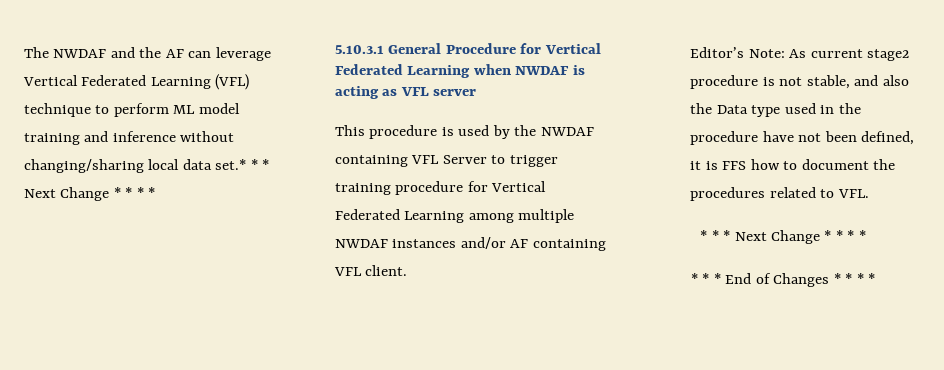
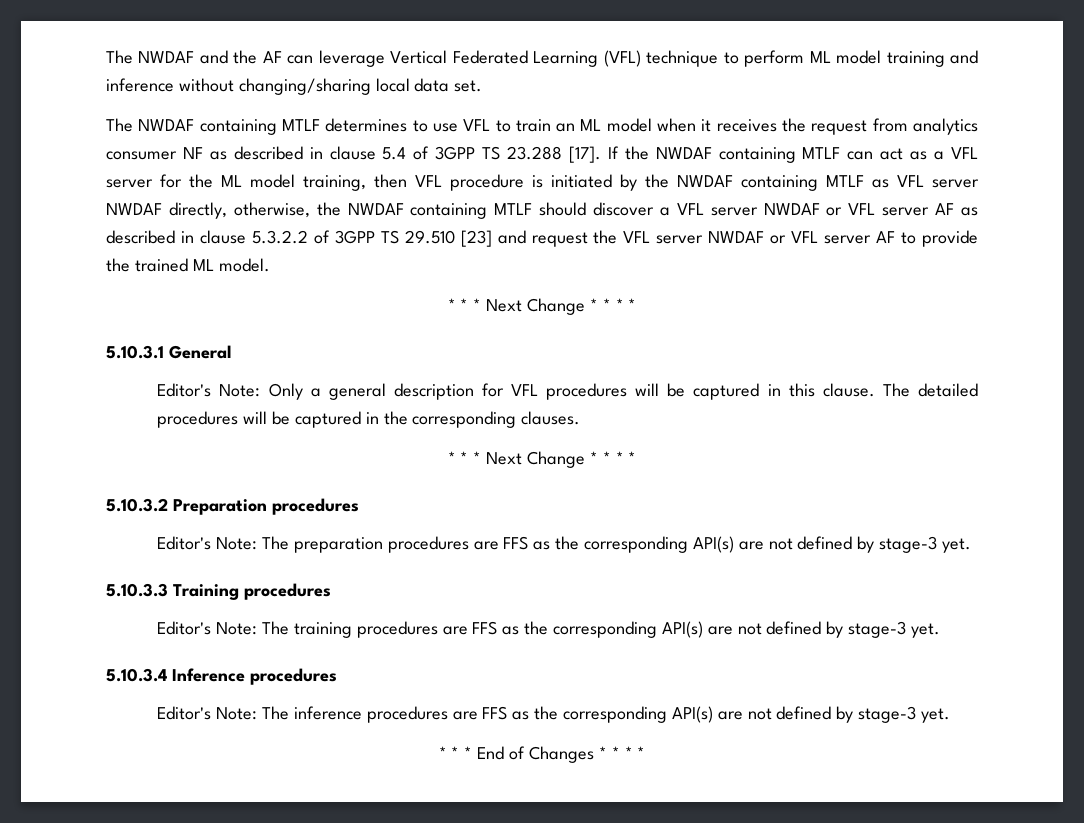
- The NWDAF and the AF can leverage Vertical Federated Learning (VFL) technique to perform ML model training and inference without changing/sharing local data set.* * * Next Change * * * *
+ The NWDAF and the AF can leverage Vertical Federated Learning (VFL) technique to perform ML model training and inference without changing/sharing local data set.
+ The NWDAF containing MTLF determines to use VFL to train an ML model when it receives the request from analytics consumer NF as described in clause 5.4 of 3GPP TS 23.288 [17]. If the NWDAF containing MTLF can act as a VFL server for the ML model training, then VFL procedure is initiated by the NWDAF containing MTLF as VFL server NWDAF directly, otherwise, the NWDAF containing MTLF should discover a VFL server NWDAF or VFL server AF as described in clause 5.3.2.2 of 3GPP TS 29.510 [23] and request the VFL server NWDAF or VFL server AF to provide the trained ML model.
+ * * * Next Change * * * *
- 5.10.3.1 General Procedure for Vertical Federated Learning when NWDAF is acting as VFL server
- This procedure is used by the NWDAF containing VFL Server to trigger training procedure for Vertical Federated Learning among multiple NWDAF instances and/or AF containing VFL client.
- Editor’s Note: As current stage2 procedure is not stable, and also the Data type used in the procedure have not been defined, it is FFS how to document the procedures related to VFL.
+ 5.10.3.1 General
+ Editor's Note: Only a general description for VFL procedures will be captured in this clause. The detailed procedures will be captured in the corresponding clauses.
  * * * Next Change * * * *
+ 5.10.3.2 Preparation procedures
+ Editor's Note: The preparation procedures are FFS as the corresponding API(s) are not defined by stage-3 yet.
+ 5.10.3.3 Training procedures
+ Editor's Note: The training procedures are FFS as the corresponding API(s) are not defined by stage-3 yet.
+ 5.10.3.4 Inference procedures
+ Editor's Note: The inference procedures are FFS as the corresponding API(s) are not defined by stage-3 yet.

